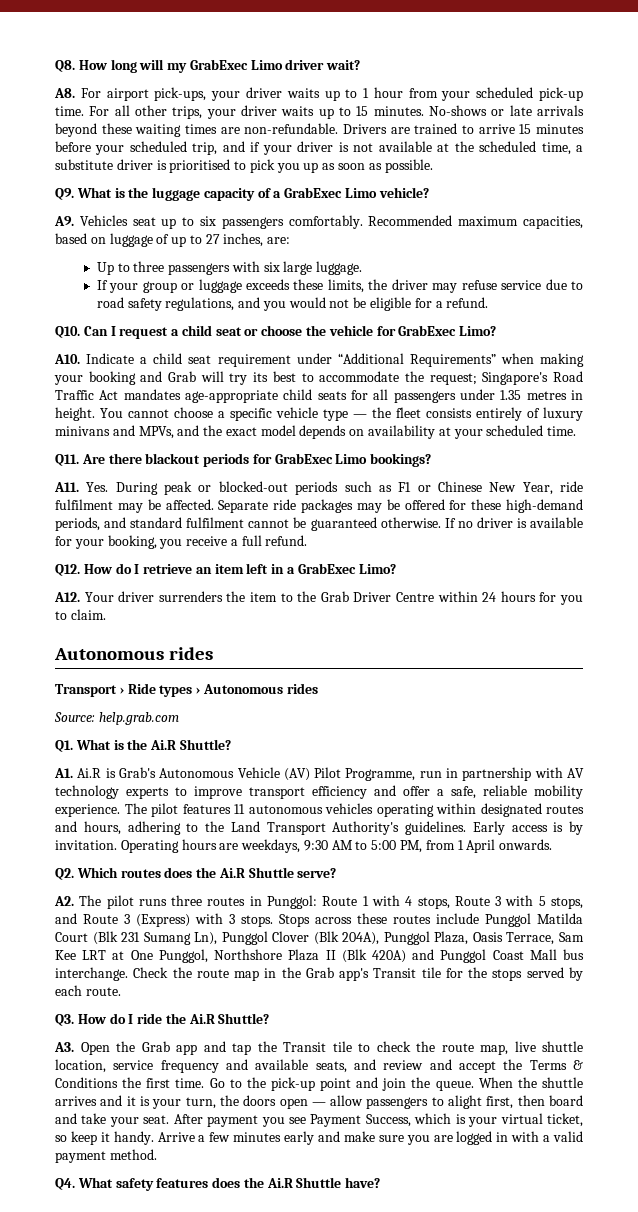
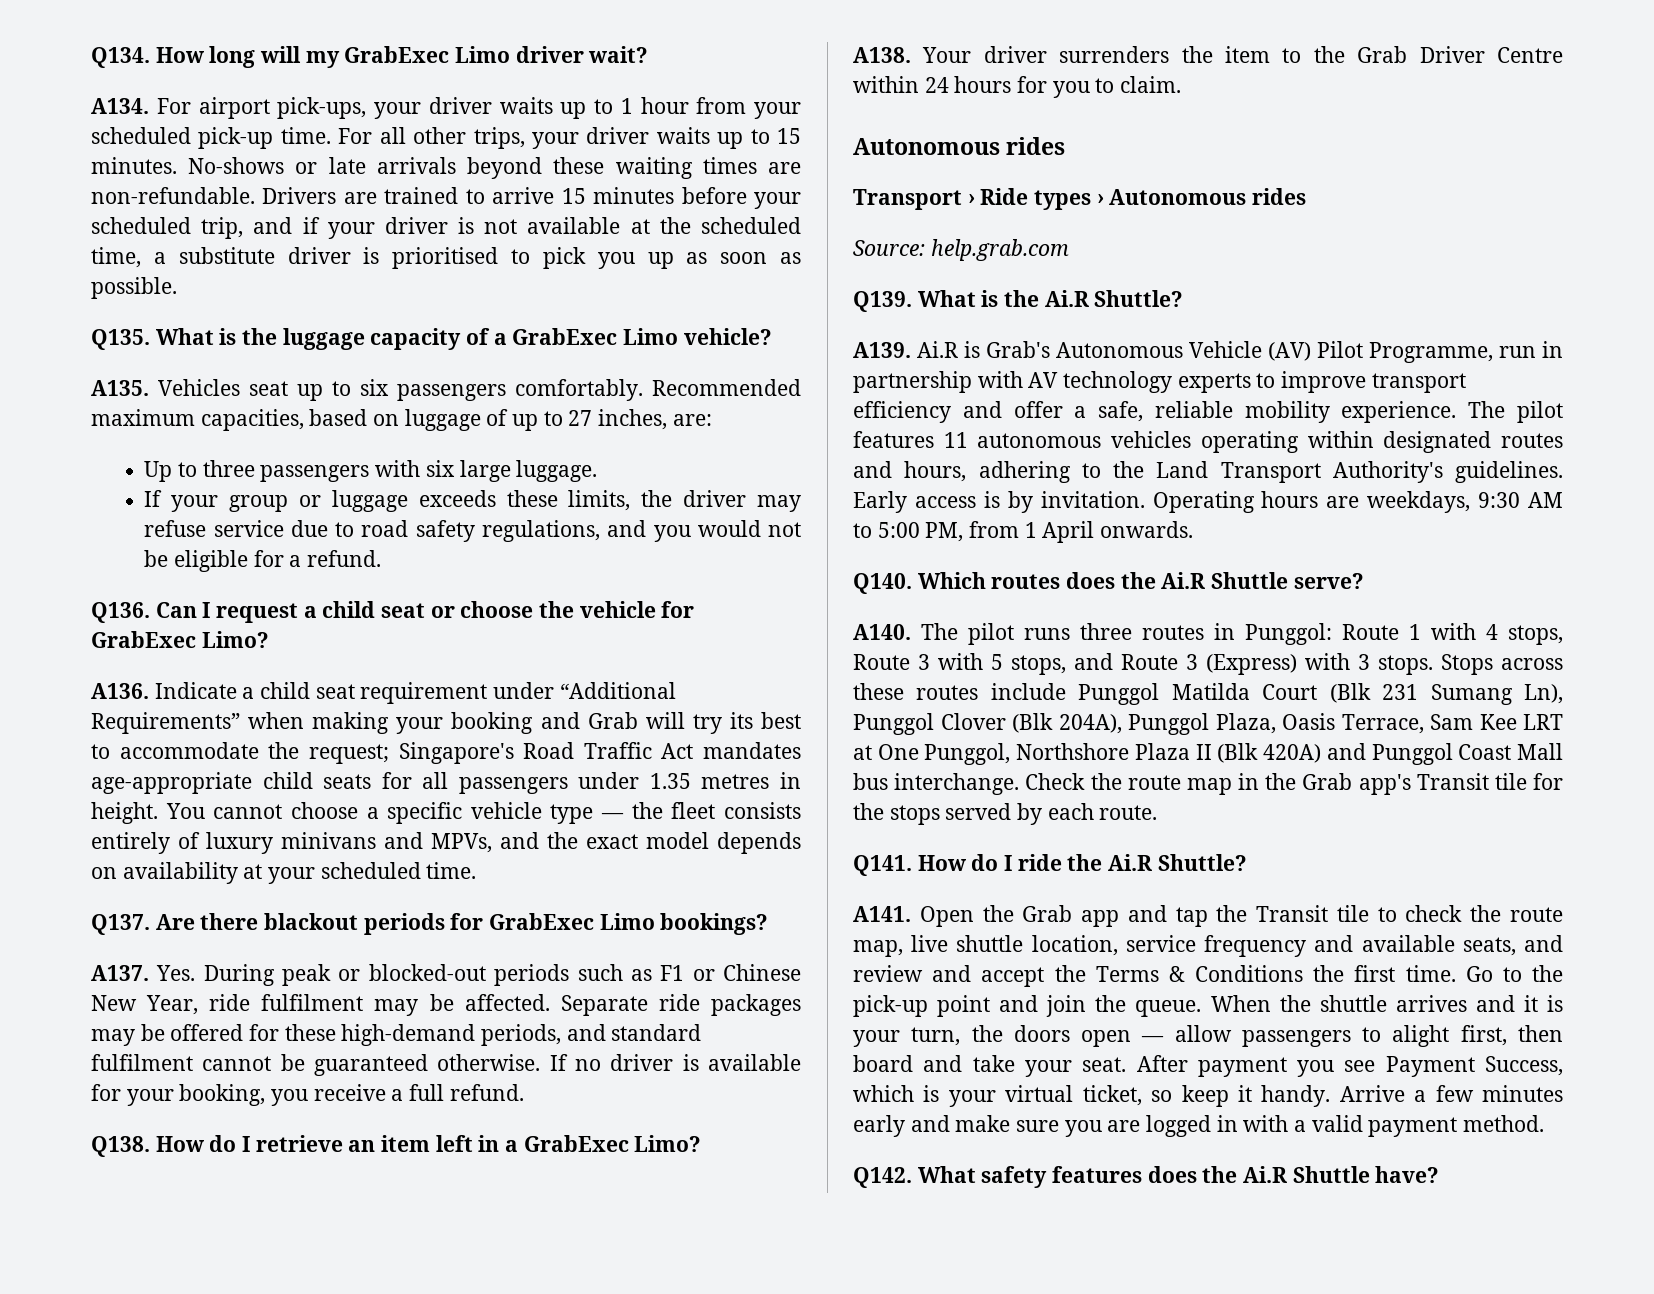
- Q8. How long will my GrabExec Limo driver wait?
+ Q134. How long will my GrabExec Limo driver wait?
- A8. For airport pick-ups, your driver waits up to 1 hour from your scheduled pick-up time.
+ A134. For airport pick-ups, your driver waits up to 1 hour from your scheduled pick-up time.
- Q9. What is the luggage capacity of a GrabExec Limo vehicle?
+ Q135. What is the luggage capacity of a GrabExec Limo vehicle?
- A9. Vehicles seat up to six passengers comfortably.
+ A135. Vehicles seat up to six passengers comfortably.
- Q10. Can I request a child seat or choose the vehicle for GrabExec Limo?
+ Q136. Can I request a child seat or choose the vehicle for GrabExec Limo?
- A10. Indicate a child seat requirement under “Additional Requirements” when making your booking and Grab will try its best to accommodate the request; Singapore's Road Traffic Act mandates age-appropriate child seats for all passengers under 1.35 metres in height.
+ A136. Indicate a child seat requirement under “Additional Requirements” when making your booking and Grab will try its best to accommodate the request; Singapore's Road Traffic Act mandates age-appropriate child seats for all passengers under 1.35 metres in height.
- Q11. Are there blackout periods for GrabExec Limo bookings?
+ Q137. Are there blackout periods for GrabExec Limo bookings?
- A11. Yes. During peak or blocked-out periods such as F1 or Chinese New Year, ride fulfilment may be affected.
+ A137. Yes. During peak or blocked-out periods such as F1 or Chinese New Year, ride fulfilment may be affected.
- Q12. How do I retrieve an item left in a GrabExec Limo?
+ Q138. How do I retrieve an item left in a GrabExec Limo?
- A12. Your driver surrenders the item to the Grab Driver Centre within 24 hours for you to claim.
+ A138. Your driver surrenders the item to the Grab Driver Centre within 24 hours for you to claim.
- Q1. What is the Ai.R Shuttle?
+ Q139. What is the Ai.R Shuttle?
- A1. Ai.R is Grab's Autonomous Vehicle (AV) Pilot Programme, run in partnership with AV technology experts to improve transport efficiency and offer a safe, reliable mobility experience.
+ A139. Ai.R is Grab's Autonomous Vehicle (AV) Pilot Programme, run in partnership with AV technology experts to improve transport efficiency and offer a safe, reliable mobility experience.
- Q2. Which routes does the Ai.R Shuttle serve?
+ Q140. Which routes does the Ai.R Shuttle serve?
- A2. The pilot runs three routes in Punggol: Route 1 with 4 stops, Route 3 with 5 stops, and Route 3 (Express) with 3 stops.
+ A140. The pilot runs three routes in Punggol: Route 1 with 4 stops, Route 3 with 5 stops, and Route 3 (Express) with 3 stops.
- Q3. How do I ride the Ai.R Shuttle?
+ Q141. How do I ride the Ai.R Shuttle?
- A3. Open the Grab app and tap the Transit tile to check the route map, live shuttle location, service frequency and available seats, and review and accept the Terms & Conditions the first time.
+ A141. Open the Grab app and tap the Transit tile to check the route map, live shuttle location, service frequency and available seats, and review and accept the Terms & Conditions the first time.
- Q4. What safety features does the Ai.R Shuttle have?
+ Q142. What safety features does the Ai.R Shuttle have?

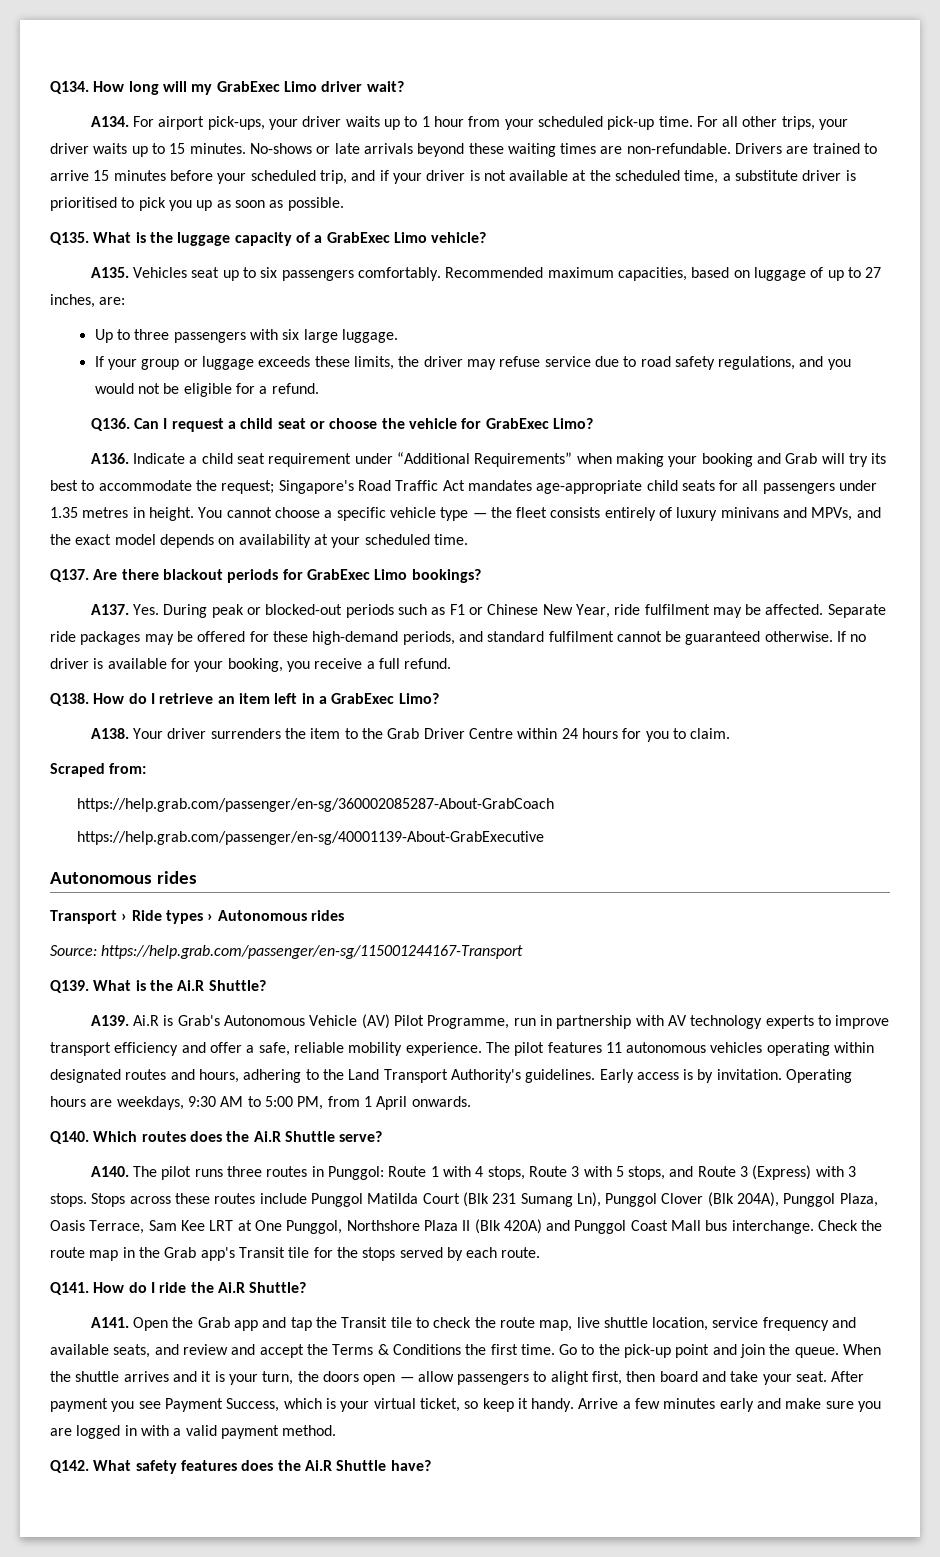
+ Scraped from:
+ https://help.grab.com/passenger/en-sg/360002085287-About-GrabCoach
+ https://help.grab.com/passenger/en-sg/40001139-About-GrabExecutive
- Source: help.grab.com
+ Source: https://help.grab.com/passenger/en-sg/115001244167-Transport

